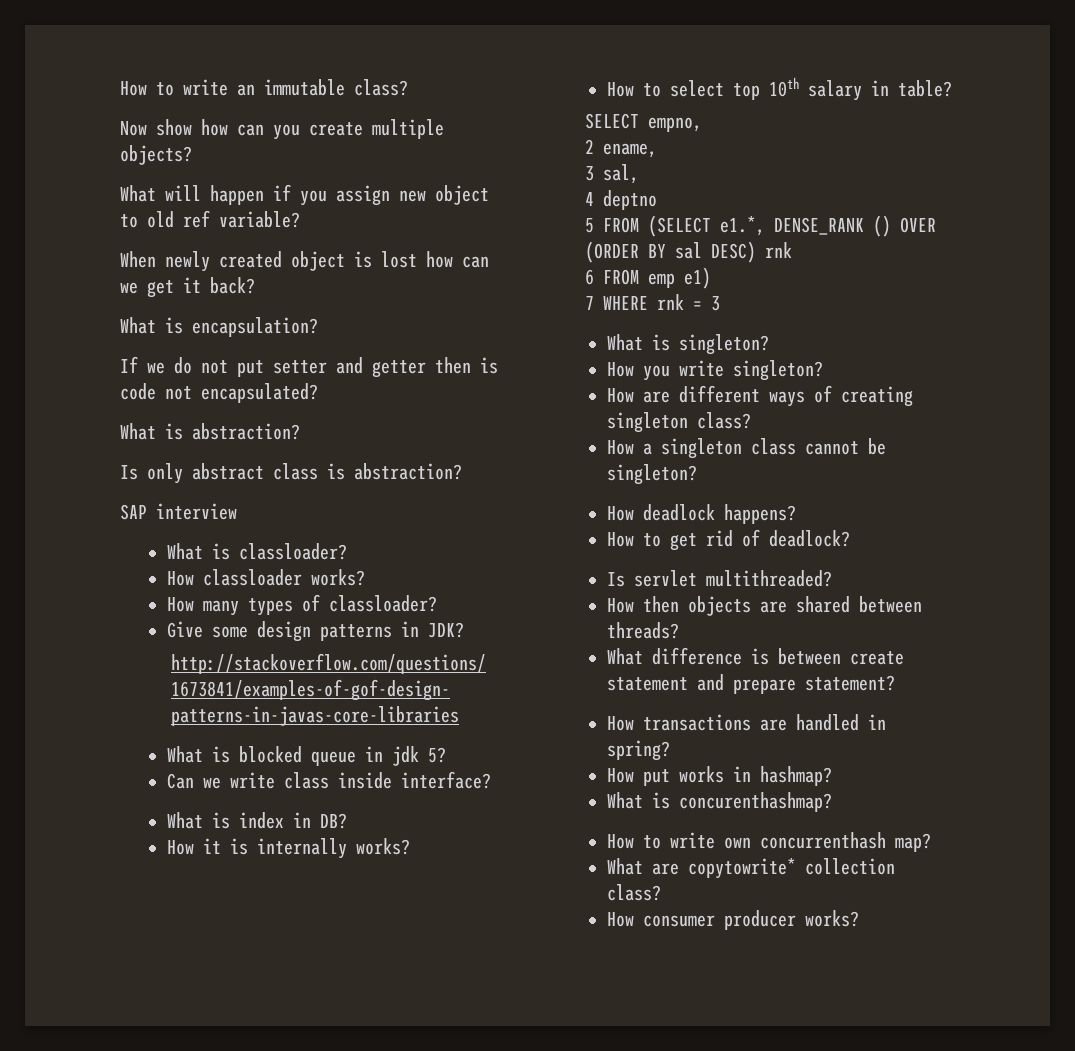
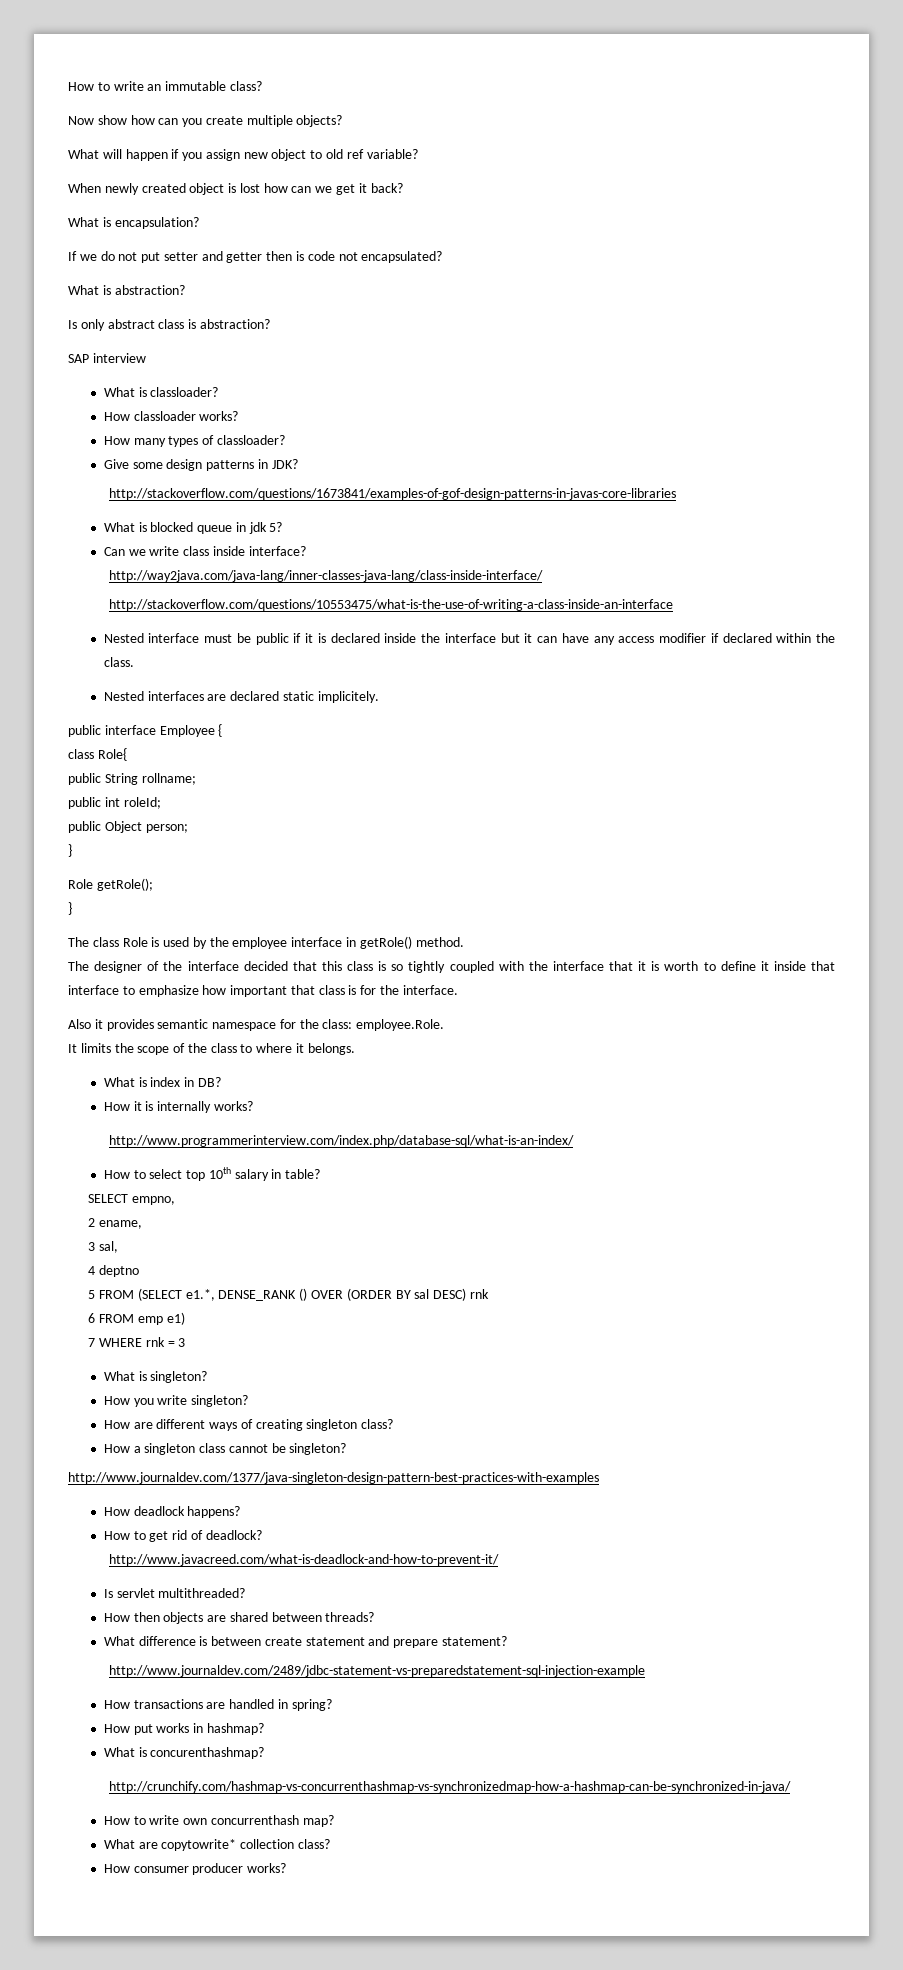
+ http://way2java.com/java-lang/inner-classes-java-lang/class-inside-interface/
+ http://stackoverflow.com/questions/10553475/what-is-the-use-of-writing-a-class-inside-an-interface
+ Nested interface must be public if it is declared inside the interface but it can have any access modifier if declared within the class.
+ Nested interfaces are declared static implicitely.
+ public interface Employee {
+ class Role{
+ public String rollname;
+ public int roleId;
+ public Object person;
+ }
+ Role getRole();
+ }
+ The class Role is used by the employee interface in getRole() method.
+ The designer of the interface decided that this class is so tightly coupled with the interface that it is worth to define it inside that interface to emphasize how important that class is for the interface.
+ Also it provides semantic namespace for the class: employee.Role.
+ It limits the scope of the class to where it belongs.
+ http://www.programmerinterview.com/index.php/database-sql/what-is-an-index/
+ http://www.journaldev.com/1377/java-singleton-design-pattern-best-practices-with-examples
+ http://www.javacreed.com/what-is-deadlock-and-how-to-prevent-it/
+ http://www.journaldev.com/2489/jdbc-statement-vs-preparedstatement-sql-injection-example
+ http://crunchify.com/hashmap-vs-concurrenthashmap-vs-synchronizedmap-how-a-hashmap-can-be-synchronized-in-java/

